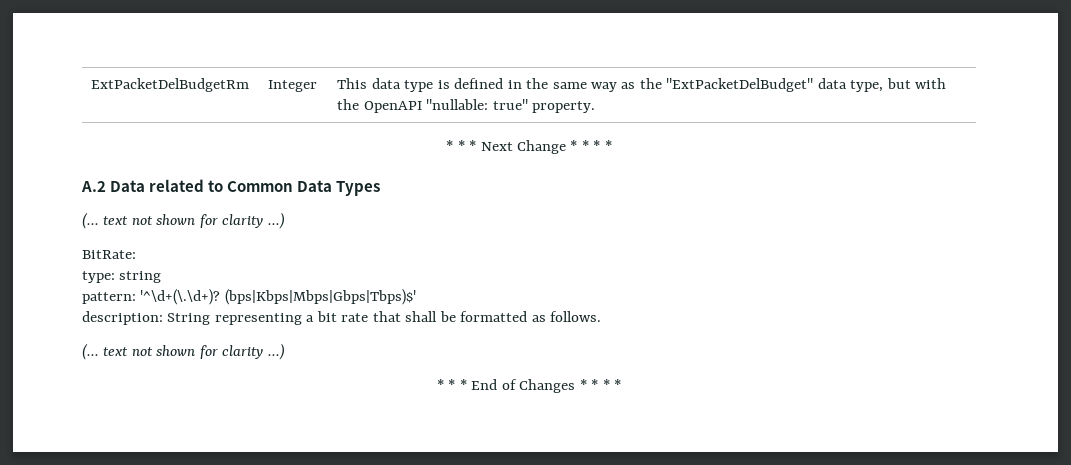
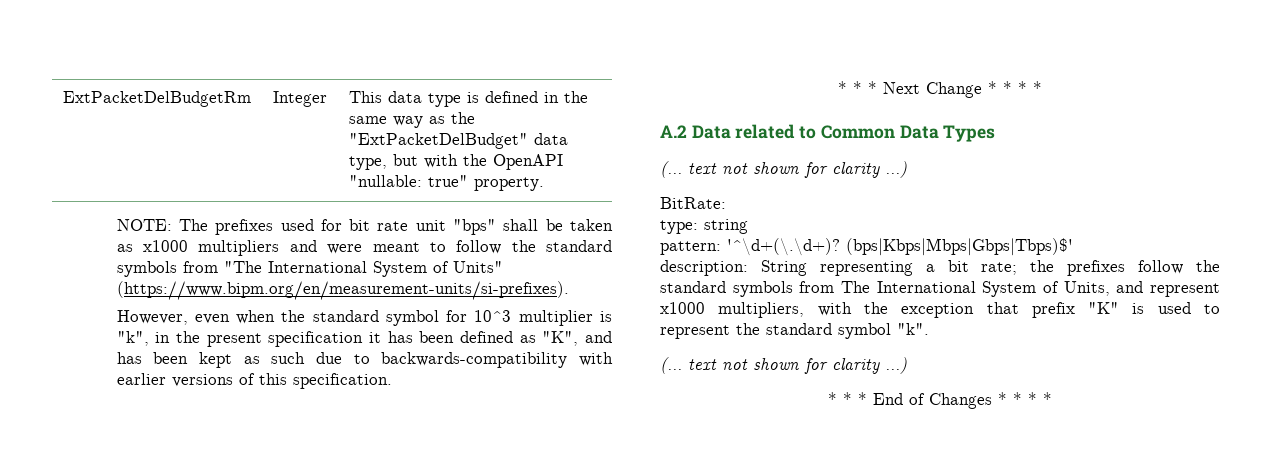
+ NOTE: The prefixes used for bit rate unit "bps" shall be taken as x1000 multipliers and were meant to follow the standard symbols from "The International System of Units" (https://www.bipm.org/en/measurement-units/si-prefixes).
+ However, even when the standard symbol for 10^3 multiplier is "k", in the present specification it has been defined as "K", and has been kept as such due to backwards-compatibility with earlier versions of this specification.
- description: String representing a bit rate that shall be formatted as follows.
+ description: String representing a bit rate; the prefixes follow the standard symbols from The International System of Units, and represent x1000 multipliers, with the exception that prefix "K" is used to represent the standard symbol "k".

